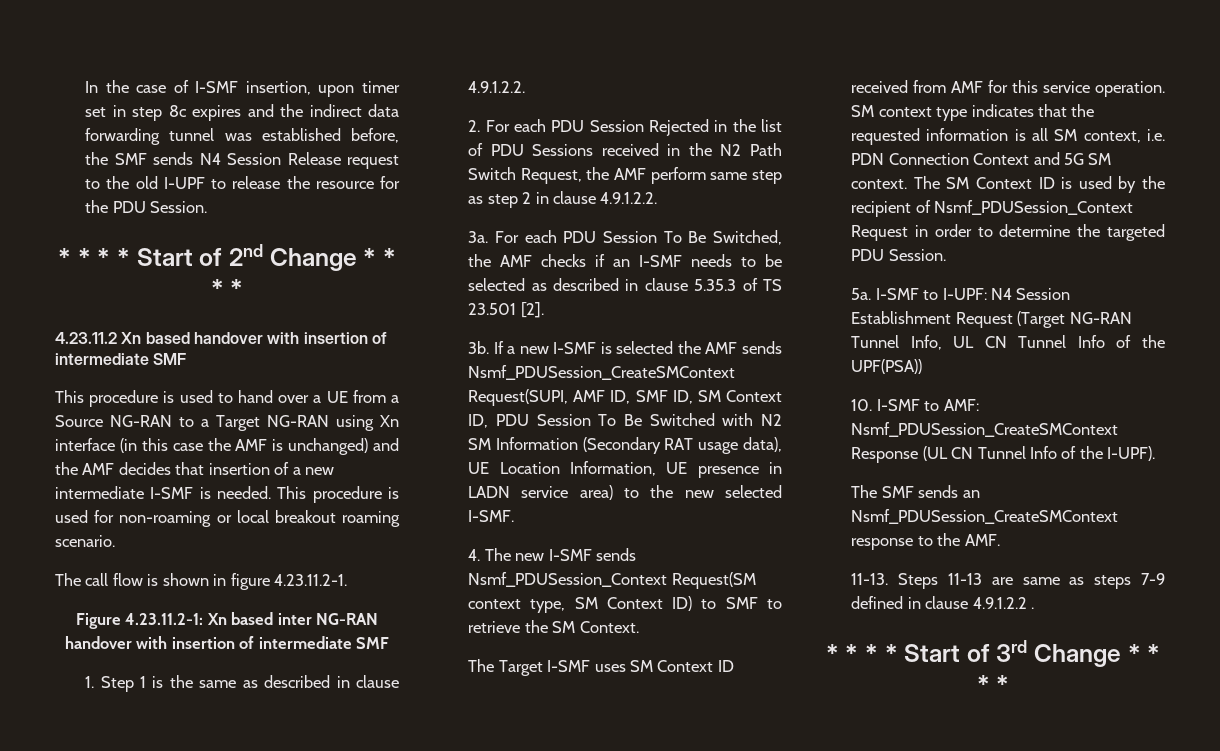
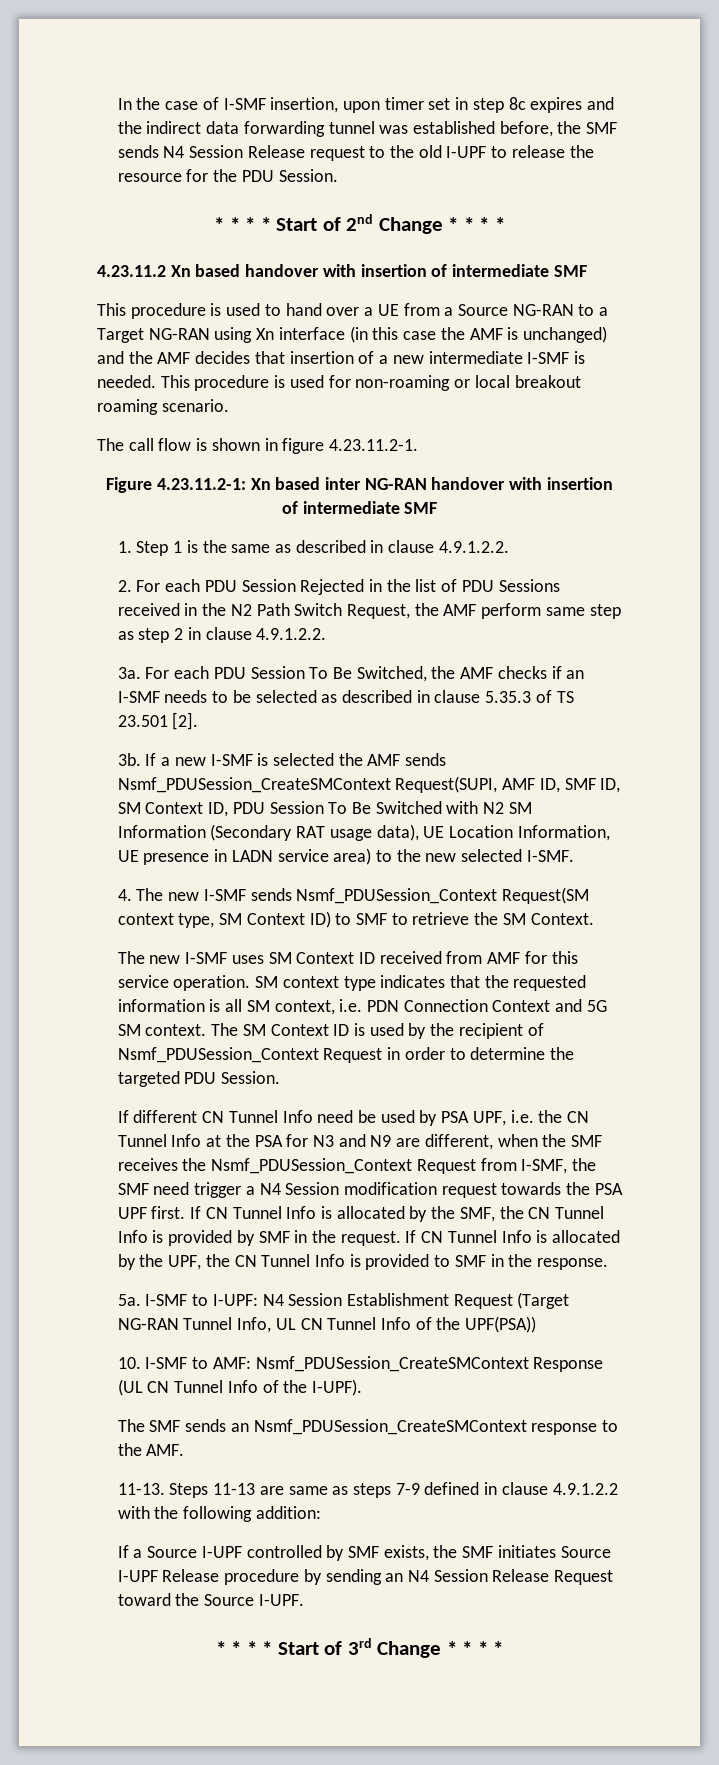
- The Target I-SMF uses SM Context ID received from AMF for this service operation.
+ The new I-SMF uses SM Context ID received from AMF for this service operation.
+ If different CN Tunnel Info need be used by PSA UPF, i.e. the CN Tunnel Info at the PSA for N3 and N9 are different, when the SMF receives the Nsmf_PDUSession_Context Request from I-SMF, the SMF need trigger a N4 Session modification request towards the PSA UPF first. If CN Tunnel Info is allocated by the SMF, the CN Tunnel Info is provided by SMF in the request. If CN Tunnel Info is allocated by the UPF, the CN Tunnel Info is provided to SMF in the response.
- Steps 11-13 are same as steps 7-9 defined in clause 4.9.1.2.2 .
+ Steps 11-13 are same as steps 7-9 defined in clause 4.9.1.2.2 with the following addition:
+ If a Source I-UPF controlled by SMF exists, the SMF initiates Source I-UPF Release procedure by sending an N4 Session Release Request toward the Source I-UPF.

